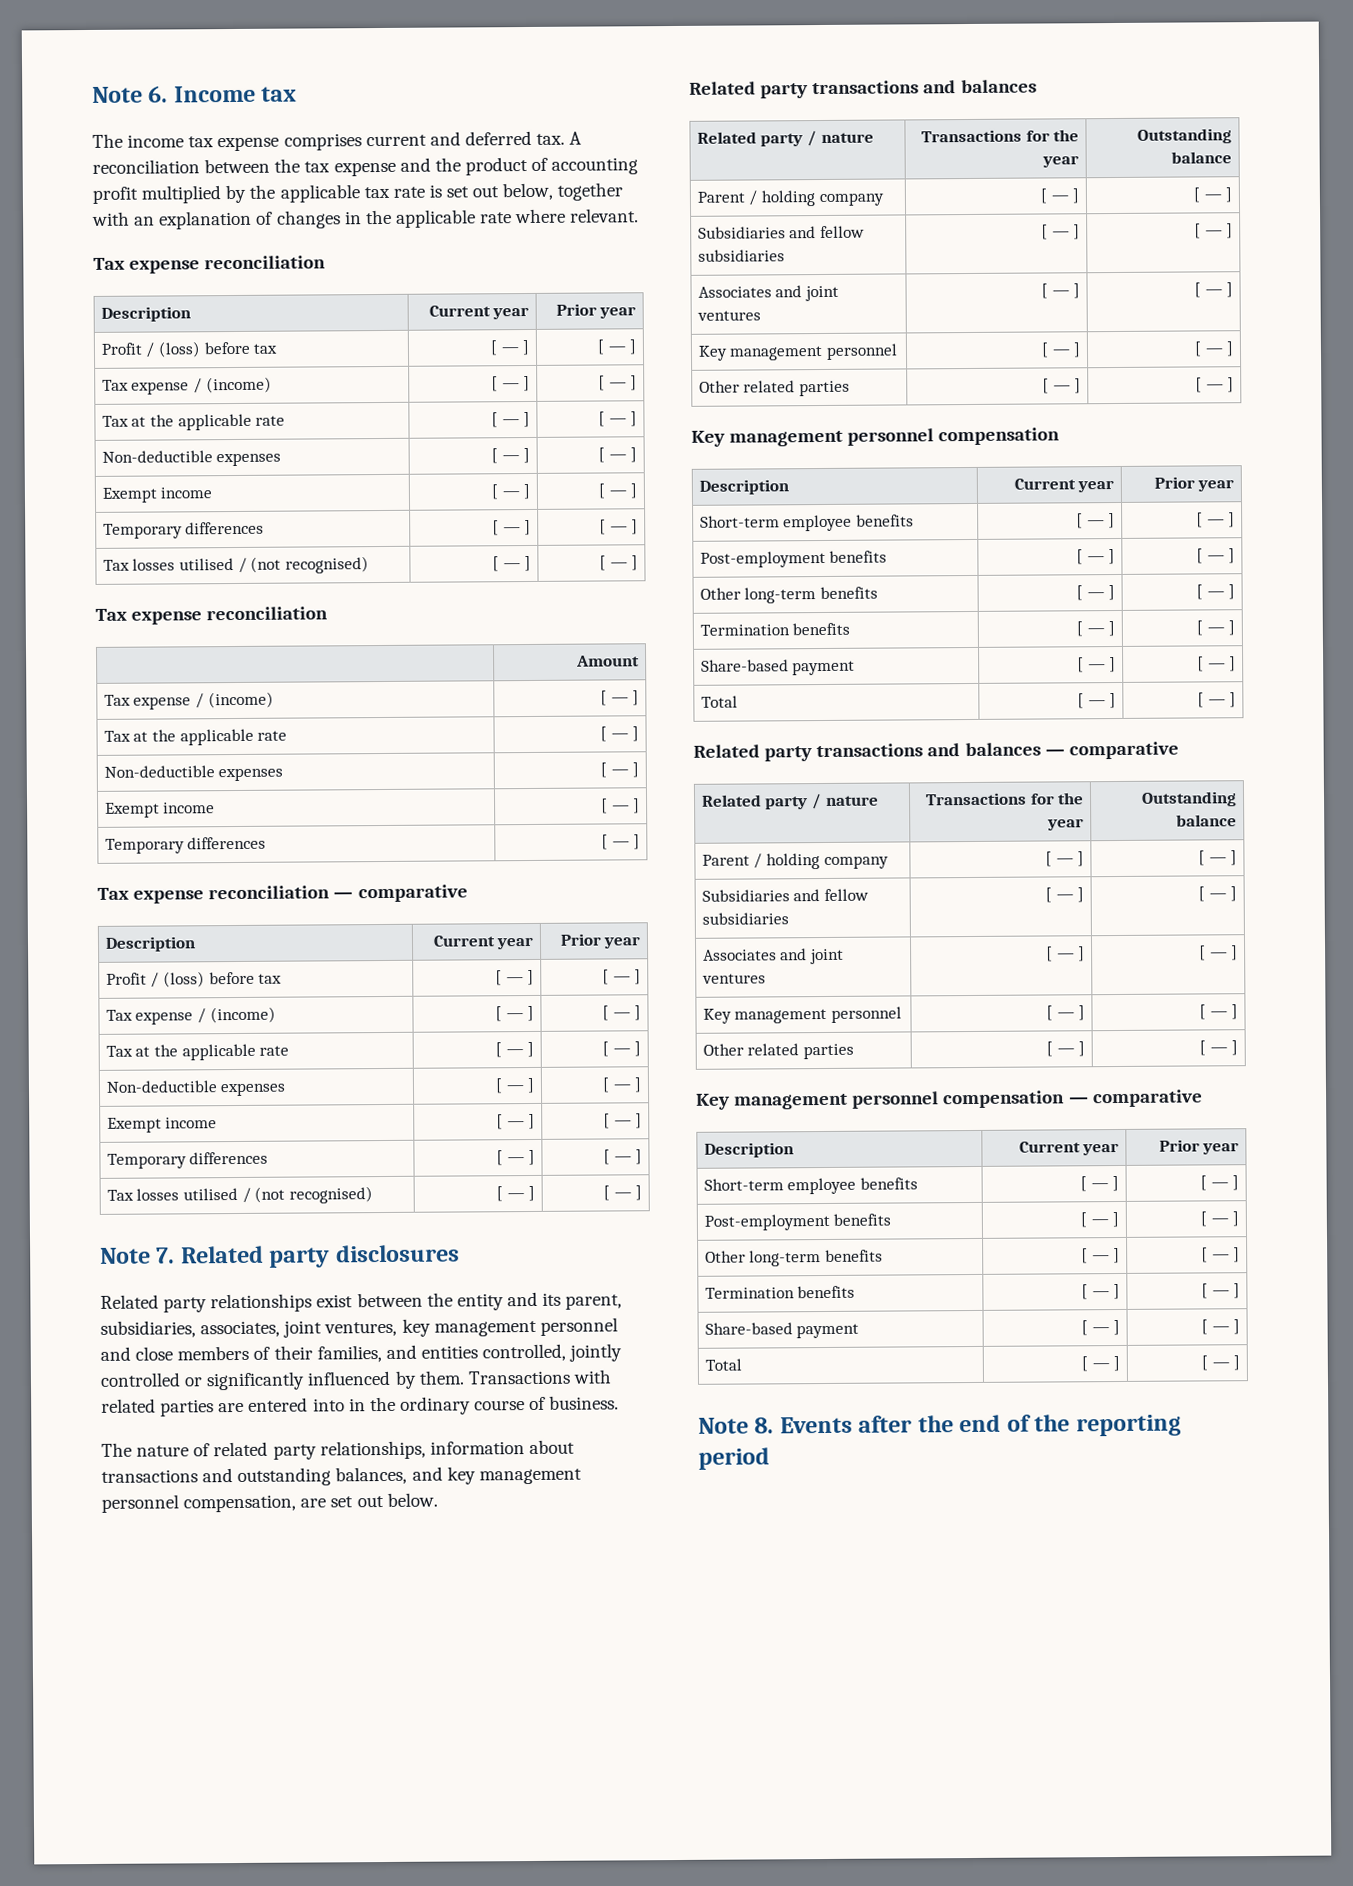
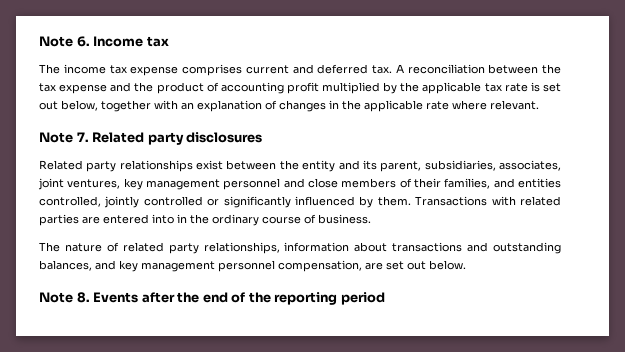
  A reconciliation between the tax expense and the product of accounting profit multiplied by the applicable tax rate is set out below, together with an explanation of changes in the applicable rate where relevant.
- Tax expense reconciliation
- Description | Current year | Prior year
- Profit / (loss) before tax | [ — ] | [ — ]
- Tax expense / (income) | [ — ] | [ — ]
- Tax at the applicable rate | [ — ] | [ — ]
- Non-deductible expenses | [ — ] | [ — ]
- Exempt income | [ — ] | [ — ]
- Temporary differences | [ — ] | [ — ]
- Tax losses utilised / (not recognised) | [ — ] | [ — ]
- Tax expense reconciliation
- | Amount
- Tax expense / (income) | [ — ]
- Tax at the applicable rate | [ — ]
- Non-deductible expenses | [ — ]
- Exempt income | [ — ]
- Temporary differences | [ — ]
- Tax expense reconciliation — comparative
- Description | Current year | Prior year
- Profit / (loss) before tax | [ — ] | [ — ]
- Tax expense / (income) | [ — ] | [ — ]
- Tax at the applicable rate | [ — ] | [ — ]
- Non-deductible expenses | [ — ] | [ — ]
- Exempt income | [ — ] | [ — ]
- Temporary differences | [ — ] | [ — ]
- Tax losses utilised / (not recognised) | [ — ] | [ — ]
  The nature of related party relationships, information about transactions and outstanding balances, and key management personnel compensation, are set out below.
- Related party transactions and balances
- Related party / nature | Transactions for the year | Outstanding balance
- Parent / holding company | [ — ] | [ — ]
- Subsidiaries and fellow subsidiaries | [ — ] | [ — ]
- Associates and joint ventures | [ — ] | [ — ]
- Key management personnel | [ — ] | [ — ]
- Other related parties | [ — ] | [ — ]
- Key management personnel compensation
- Description | Current year | Prior year
- Short-term employee benefits | [ — ] | [ — ]
- Post-employment benefits | [ — ] | [ — ]
- Other long-term benefits | [ — ] | [ — ]
- Termination benefits | [ — ] | [ — ]
- Share-based payment | [ — ] | [ — ]
- Total | [ — ] | [ — ]
- Related party transactions and balances — comparative
- Related party / nature | Transactions for the year | Outstanding balance
- Parent / holding company | [ — ] | [ — ]
- Subsidiaries and fellow subsidiaries | [ — ] | [ — ]
- Associates and joint ventures | [ — ] | [ — ]
- Key management personnel | [ — ] | [ — ]
- Other related parties | [ — ] | [ — ]
- Key management personnel compensation — comparative
- Description | Current year | Prior year
- Short-term employee benefits | [ — ] | [ — ]
- Post-employment benefits | [ — ] | [ — ]
- Other long-term benefits | [ — ] | [ — ]
- Termination benefits | [ — ] | [ — ]
- Share-based payment | [ — ] | [ — ]
- Total | [ — ] | [ — ]

